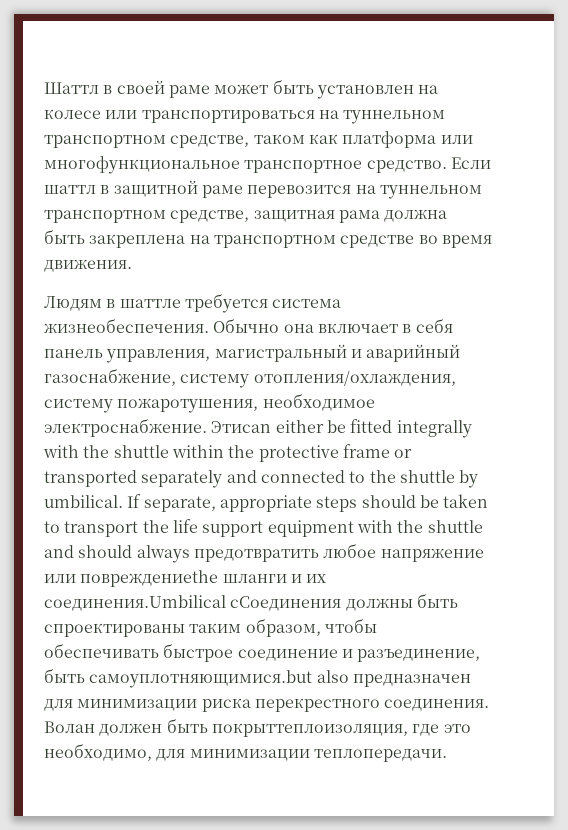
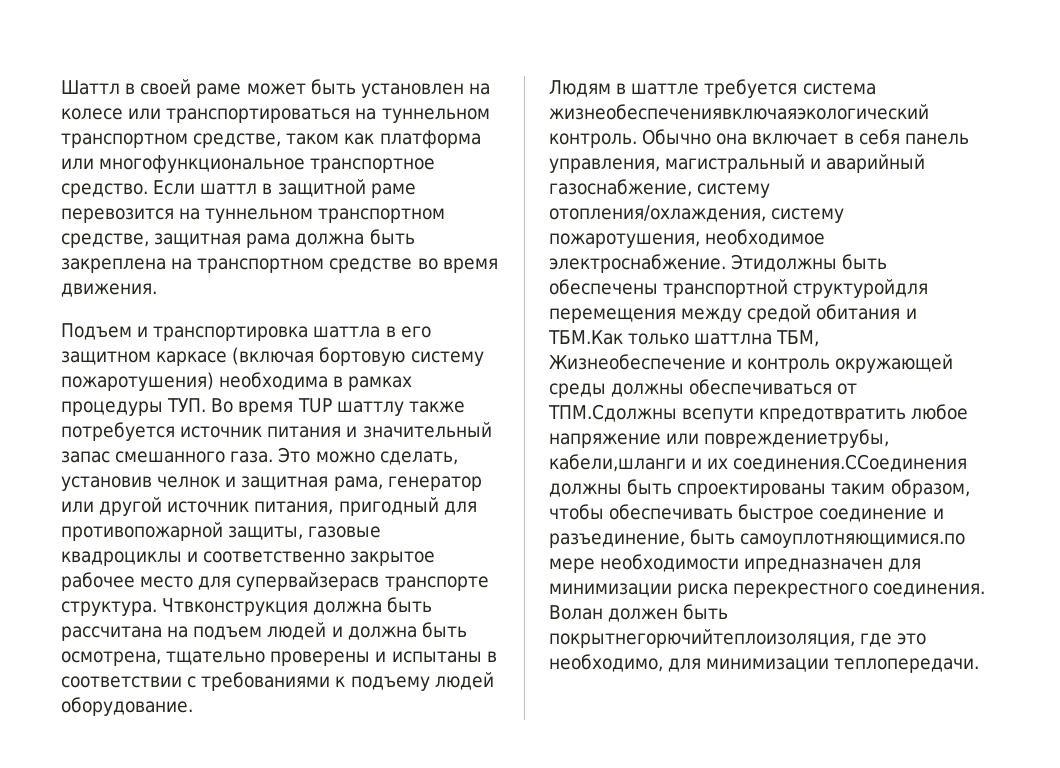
+ Подъем и транспортировка шаттла в его защитном каркасе (включая бортовую систему пожаротушения) необходима в рамках процедуры ТУП. Во время TUP шаттлу также потребуется источник питания и значительный запас смешанного газа. Это можно сделать, установив челнок и защитная рама, генератор или другой источник питания, пригодный для противопожарной защиты, газовые квадроциклы и соответственно закрытое рабочее место для супервайзерасв транспорте структура. Чтвконструкция должна быть рассчитана на подъем людей и должна быть осмотрена, тщательно проверены и испытаны в соответствии с требованиями к подъему людей оборудование.
- Людям в шаттле требуется система жизнеобеспечения.
+ Людям в шаттле требуется система жизнеобеспечениявключаяэкологический контроль.
- Этиcan either be fitted integrally with the shuttle within the protective frame or transported separately and connected to the shuttle by umbilical. If separate, appropriate steps should be taken to transport the life support equipment with the shuttle and should always предотвратить любое напряжение или повреждениеthe шланги и их соединения.Umbilical cСоединения должны быть спроектированы таким образом, чтобы обеспечивать быстрое соединение и разъединение, быть самоуплотняющимися.but also предназначен для минимизации риска перекрестного соединения.
+ Этидолжны быть обеспечены транспортной структуройдля перемещения между средой обитания и ТБМ.Как только шаттлна ТБМ, Жизнеобеспечение и контроль окружающей среды должны обеспечиваться от ТПМ.Сдолжны всепути кпредотвратить любое напряжение или повреждениетрубы, кабели,шланги и их соединения.ССоединения должны быть спроектированы таким образом, чтобы обеспечивать быстрое соединение и разъединение, быть самоуплотняющимися.по мере необходимости ипредназначен для минимизации риска перекрестного соединения.
- Волан должен быть покрыттеплоизоляция, где это необходимо, для минимизации теплопередачи.
+ Волан должен быть покрытнегорючийтеплоизоляция, где это необходимо, для минимизации теплопередачи.

